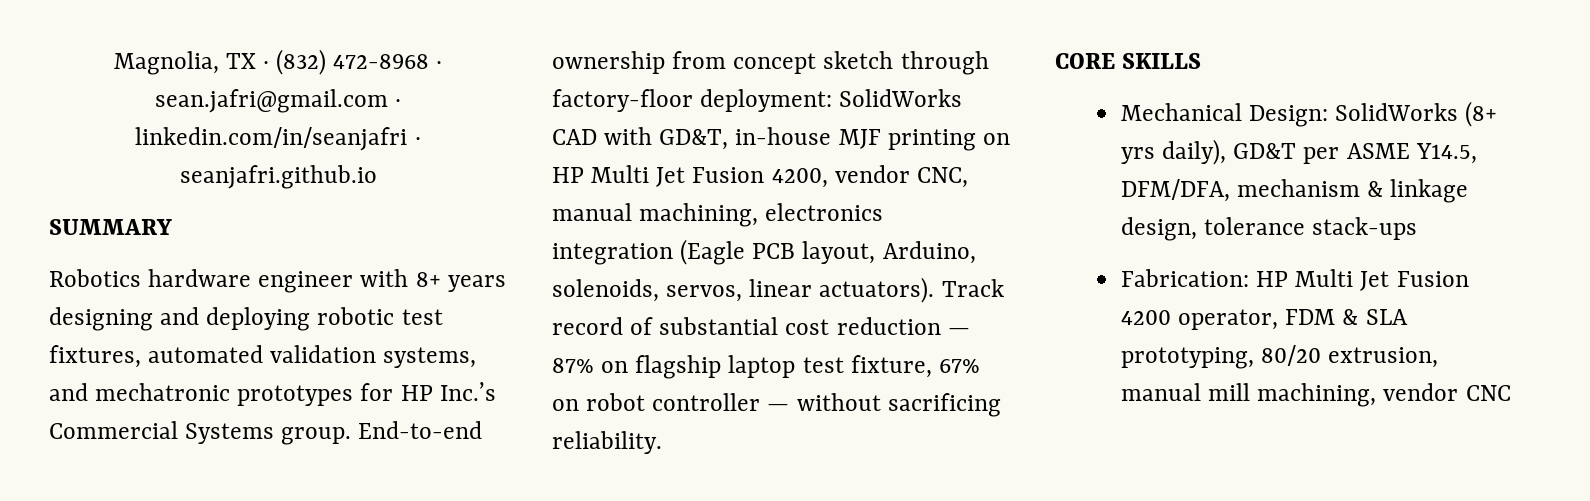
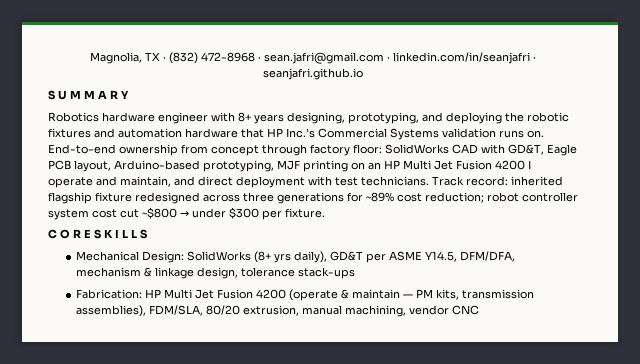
- SUMMARY
+ S U M M A R Y
- Robotics hardware engineer with 8+ years designing and deploying robotic test fixtures, automated validation systems, and mechatronic prototypes for HP Inc.’s Commercial Systems group.
+ Robotics hardware engineer with 8+ years designing, prototyping, and deploying the robotic fixtures and automation hardware that HP Inc.’s Commercial Systems validation runs on.
- End-to-end ownership from concept sketch through factory-floor deployment: SolidWorks CAD with GD&T, in-house MJF printing on HP Multi Jet Fusion 4200, vendor CNC, manual machining, electronics integration (Eagle PCB layout, Arduino, solenoids, servos, linear actuators). Track record of substantial cost reduction — 87% on flagship laptop test fixture, 67% on robot controller — without sacrificing reliability.
- CORE SKILLS
+ End-to-end ownership from concept through factory floor: SolidWorks CAD with GD&T, Eagle PCB layout, Arduino-based prototyping, MJF printing on an HP Multi Jet Fusion 4200 I operate and maintain, and direct deployment with test technicians. Track record: inherited flagship fixture redesigned across three generations for ~89% cost reduction; robot controller system cost cut ~$800 → under $300 per fixture.
+ C O R E S K I L L S
- Fabrication: HP Multi Jet Fusion 4200 operator, FDM & SLA prototyping, 80/20 extrusion, manual mill machining, vendor CNC
+ Fabrication: HP Multi Jet Fusion 4200 (operate & maintain — PM kits, transmission assemblies), FDM/SLA, 80/20 extrusion, manual machining, vendor CNC

